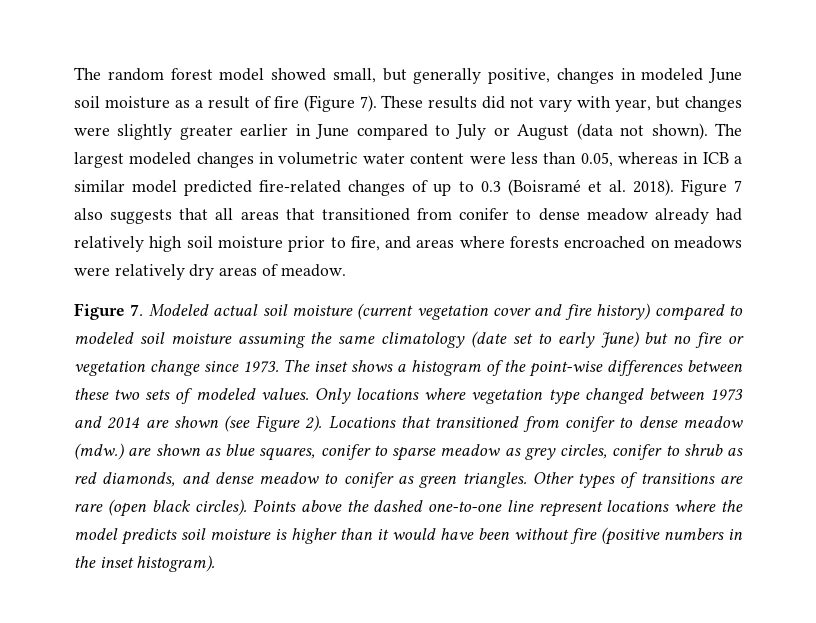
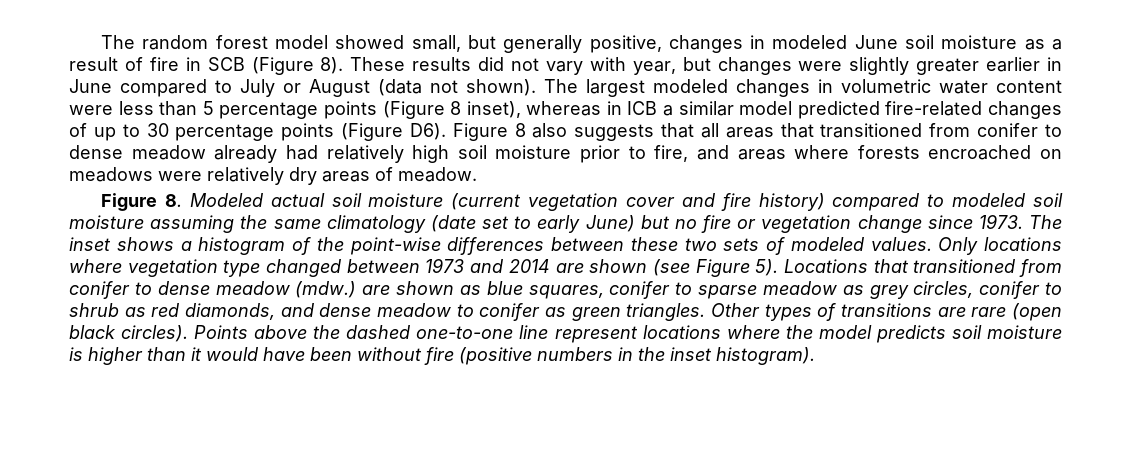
- The random forest model showed small, but generally positive, changes in modeled June soil moisture as a result of fire (Figure 7).
+ The random forest model showed small, but generally positive, changes in modeled June soil moisture as a result of fire in SCB (Figure 8).
- The largest modeled changes in volumetric water content were less than 0.05, whereas in ICB a similar model predicted fire-related changes of up to 0.3 (Boisramé et al. 2018). Figure 7 also suggests that all areas that transitioned from conifer to dense meadow already had relatively high soil moisture prior to fire, and areas where forests encroached on meadows were relatively dry areas of meadow.
+ The largest modeled changes in volumetric water content were less than 5 percentage points (Figure 8 inset), whereas in ICB a similar model predicted fire-related changes of up to 30 percentage points (Figure D6). Figure 8 also suggests that all areas that transitioned from conifer to dense meadow already had relatively high soil moisture prior to fire, and areas where forests encroached on meadows were relatively dry areas of meadow.
- Figure 7. Modeled actual soil moisture (current vegetation cover and fire history) compared to modeled soil moisture assuming the same climatology (date set to early June) but no fire or vegetation change since 1973.
+ Figure 8. Modeled actual soil moisture (current vegetation cover and fire history) compared to modeled soil moisture assuming the same climatology (date set to early June) but no fire or vegetation change since 1973.
- Only locations where vegetation type changed between 1973 and 2014 are shown (see Figure 2).
+ Only locations where vegetation type changed between 1973 and 2014 are shown (see Figure 5).

